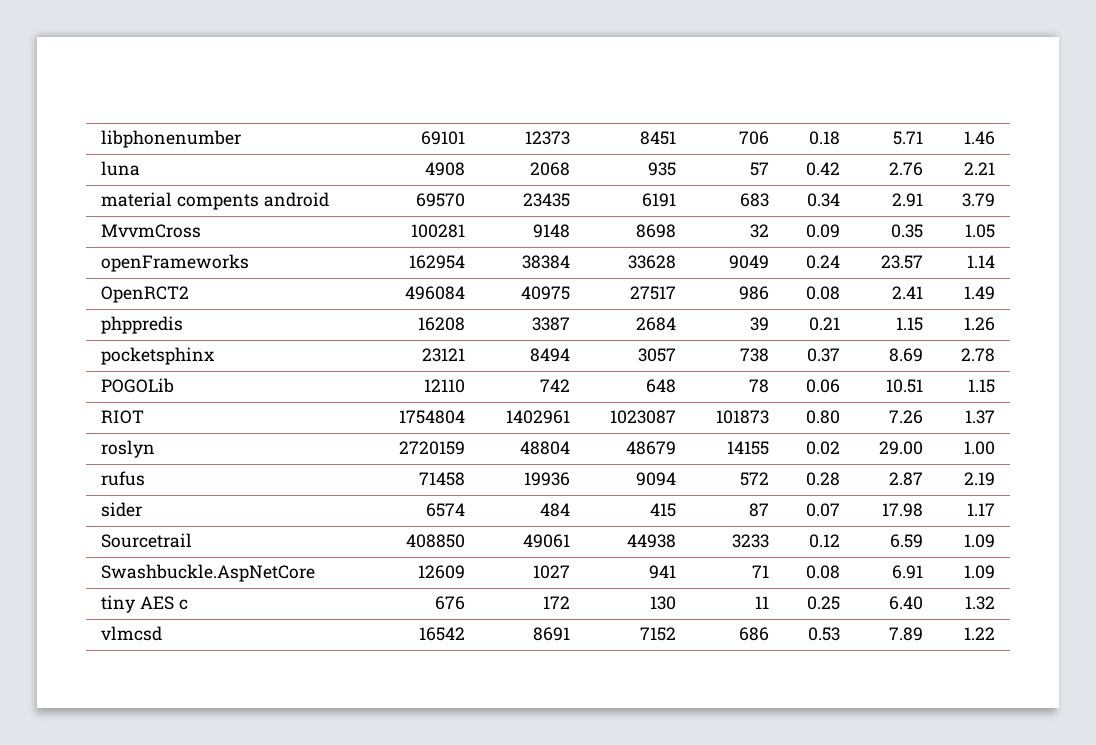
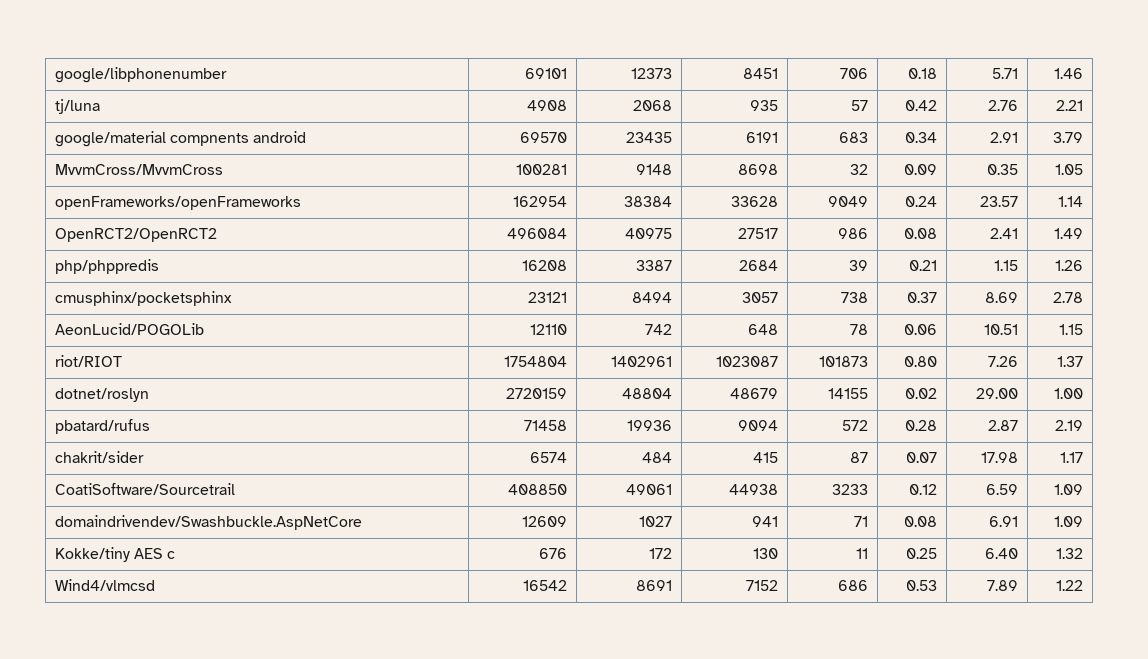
- libphonenumber | 69101 | 12373 | 8451 | 706 | 0.18 | 5.71 | 1.46
+ google/libphonenumber | 69101 | 12373 | 8451 | 706 | 0.18 | 5.71 | 1.46
- luna | 4908 | 2068 | 935 | 57 | 0.42 | 2.76 | 2.21
+ tj/luna | 4908 | 2068 | 935 | 57 | 0.42 | 2.76 | 2.21
- material compents android | 69570 | 23435 | 6191 | 683 | 0.34 | 2.91 | 3.79
+ google/material compnents android | 69570 | 23435 | 6191 | 683 | 0.34 | 2.91 | 3.79
- MvvmCross | 100281 | 9148 | 8698 | 32 | 0.09 | 0.35 | 1.05
+ MvvmCross/MvvmCross | 100281 | 9148 | 8698 | 32 | 0.09 | 0.35 | 1.05
- openFrameworks | 162954 | 38384 | 33628 | 9049 | 0.24 | 23.57 | 1.14
+ openFrameworks/openFrameworks | 162954 | 38384 | 33628 | 9049 | 0.24 | 23.57 | 1.14
- OpenRCT2 | 496084 | 40975 | 27517 | 986 | 0.08 | 2.41 | 1.49
+ OpenRCT2/OpenRCT2 | 496084 | 40975 | 27517 | 986 | 0.08 | 2.41 | 1.49
- phppredis | 16208 | 3387 | 2684 | 39 | 0.21 | 1.15 | 1.26
+ php/phppredis | 16208 | 3387 | 2684 | 39 | 0.21 | 1.15 | 1.26
- pocketsphinx | 23121 | 8494 | 3057 | 738 | 0.37 | 8.69 | 2.78
+ cmusphinx/pocketsphinx | 23121 | 8494 | 3057 | 738 | 0.37 | 8.69 | 2.78
- POGOLib | 12110 | 742 | 648 | 78 | 0.06 | 10.51 | 1.15
+ AeonLucid/POGOLib | 12110 | 742 | 648 | 78 | 0.06 | 10.51 | 1.15
- RIOT | 1754804 | 1402961 | 1023087 | 101873 | 0.80 | 7.26 | 1.37
+ riot/RIOT | 1754804 | 1402961 | 1023087 | 101873 | 0.80 | 7.26 | 1.37
- roslyn | 2720159 | 48804 | 48679 | 14155 | 0.02 | 29.00 | 1.00
+ dotnet/roslyn | 2720159 | 48804 | 48679 | 14155 | 0.02 | 29.00 | 1.00
- rufus | 71458 | 19936 | 9094 | 572 | 0.28 | 2.87 | 2.19
+ pbatard/rufus | 71458 | 19936 | 9094 | 572 | 0.28 | 2.87 | 2.19
- sider | 6574 | 484 | 415 | 87 | 0.07 | 17.98 | 1.17
+ chakrit/sider | 6574 | 484 | 415 | 87 | 0.07 | 17.98 | 1.17
- Sourcetrail | 408850 | 49061 | 44938 | 3233 | 0.12 | 6.59 | 1.09
+ CoatiSoftware/Sourcetrail | 408850 | 49061 | 44938 | 3233 | 0.12 | 6.59 | 1.09
- Swashbuckle.AspNetCore | 12609 | 1027 | 941 | 71 | 0.08 | 6.91 | 1.09
+ domaindrivendev/Swashbuckle.AspNetCore | 12609 | 1027 | 941 | 71 | 0.08 | 6.91 | 1.09
- tiny AES c | 676 | 172 | 130 | 11 | 0.25 | 6.40 | 1.32
+ Kokke/tiny AES c | 676 | 172 | 130 | 11 | 0.25 | 6.40 | 1.32
- vlmcsd | 16542 | 8691 | 7152 | 686 | 0.53 | 7.89 | 1.22
+ Wind4/vlmcsd | 16542 | 8691 | 7152 | 686 | 0.53 | 7.89 | 1.22

